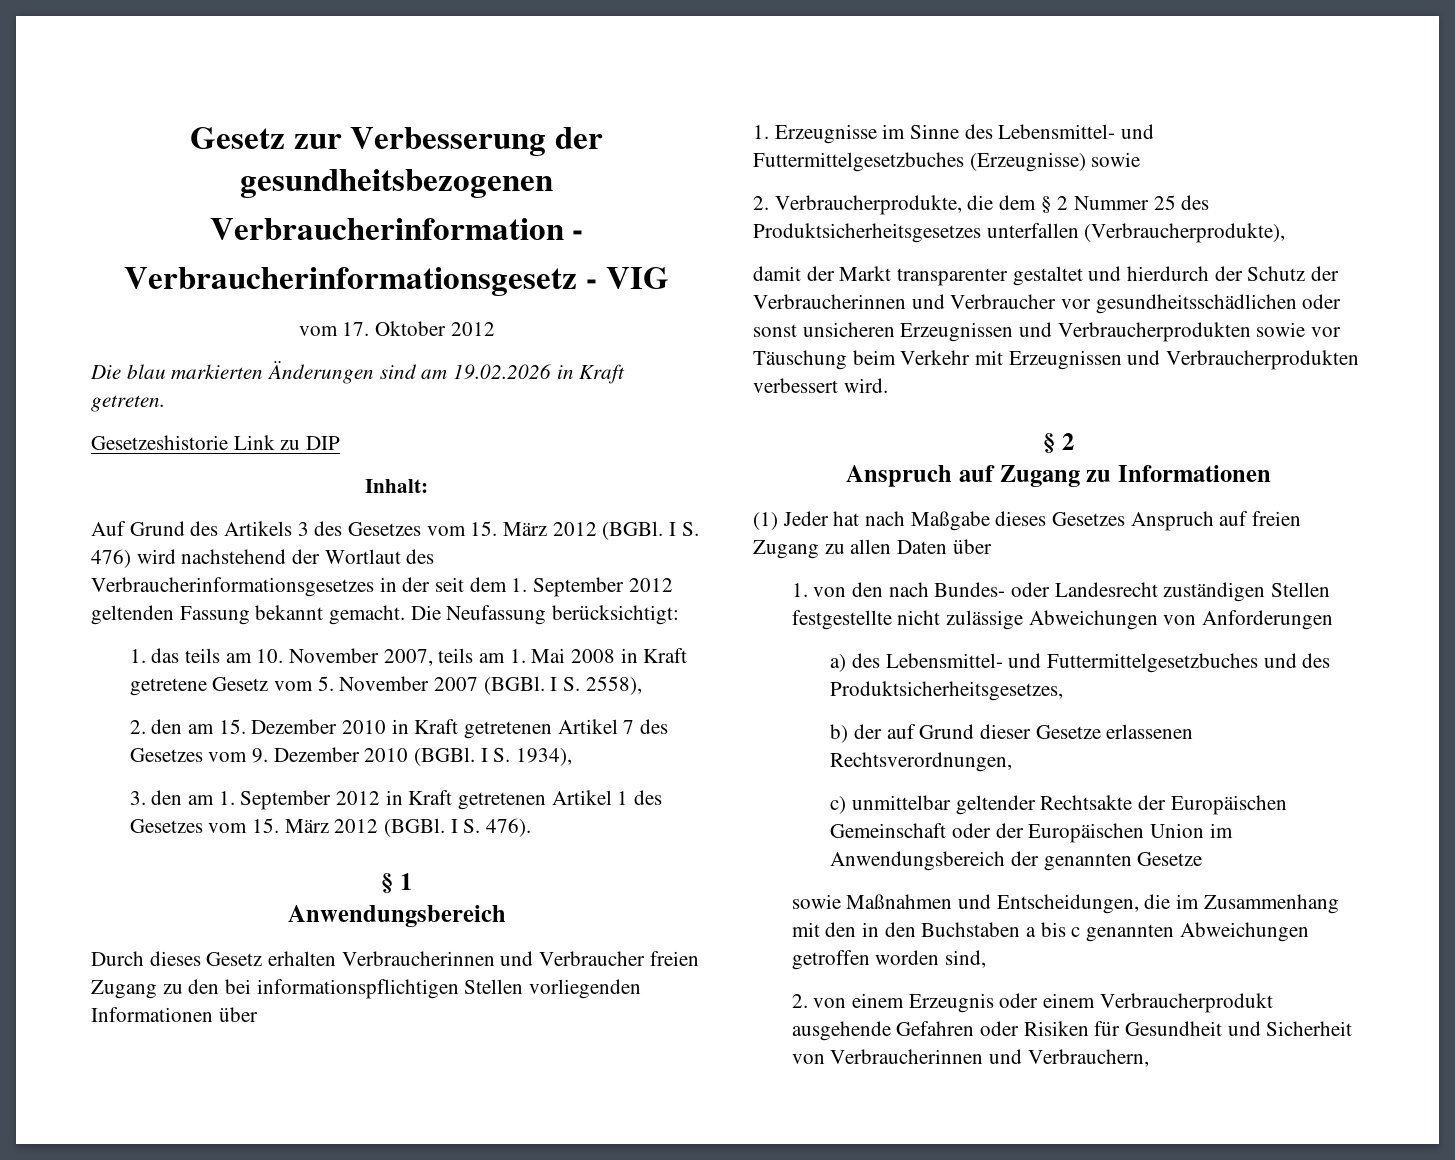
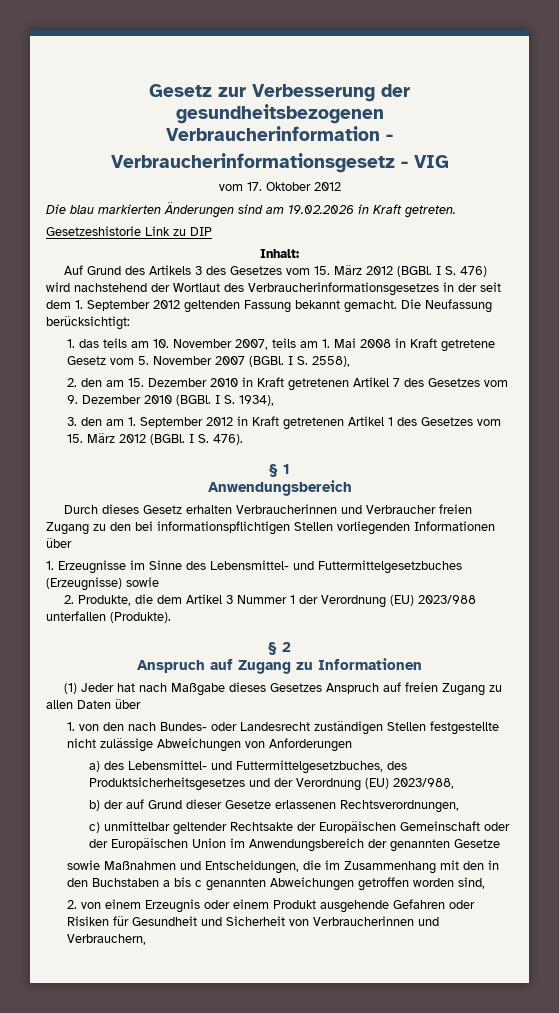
- 2. Verbraucherprodukte, die dem § 2 Nummer 25 des Produktsicherheitsgesetzes unterfallen (Verbraucherprodukte),
- damit der Markt transparenter gestaltet und hierdurch der Schutz der Verbraucherinnen und Verbraucher vor gesundheitsschädlichen oder sonst unsicheren Erzeugnissen und Verbraucherprodukten sowie vor Täuschung beim Verkehr mit Erzeugnissen und Verbraucherprodukten verbessert wird.
+ 2. Produkte, die dem Artikel 3 Nummer 1 der Verordnung (EU) 2023/988 unterfallen (Produkte).
- a) des Lebensmittel- und Futtermittelgesetzbuches und des Produktsicherheitsgesetzes,
+ a) des Lebensmittel- und Futtermittelgesetzbuches, des Produktsicherheitsgesetzes und der Verordnung (EU) 2023/988,
- 2. von einem Erzeugnis oder einem Verbraucherprodukt ausgehende Gefahren oder Risiken für Gesundheit und Sicherheit von Verbraucherinnen und Verbrauchern,
+ 2. von einem Erzeugnis oder einem Produkt ausgehende Gefahren oder Risiken für Gesundheit und Sicherheit von Verbraucherinnen und Verbrauchern,

